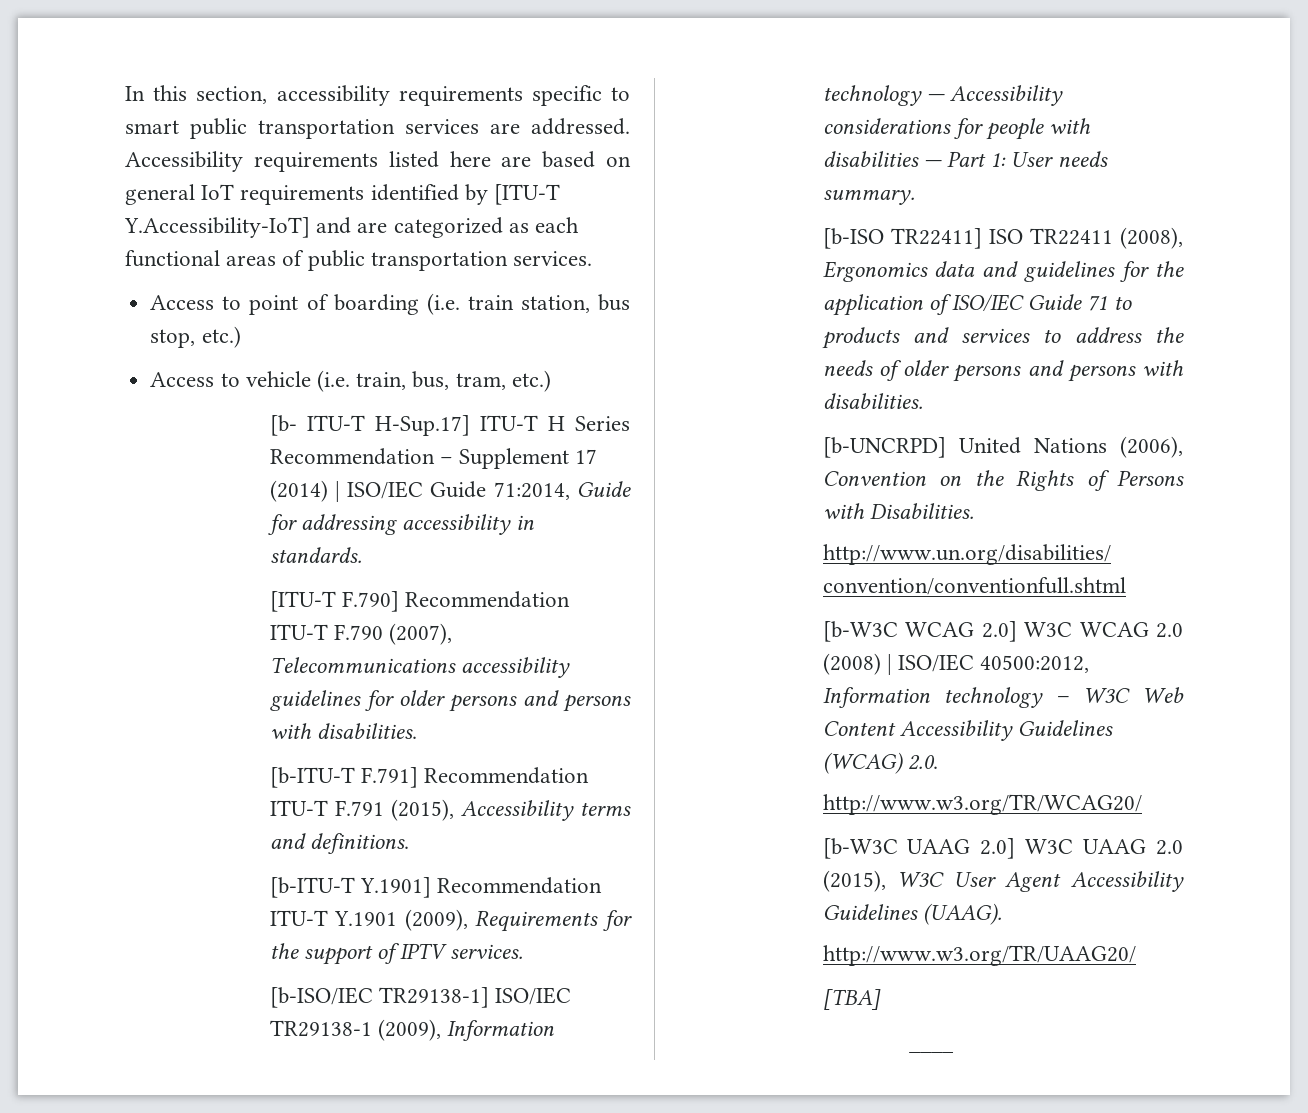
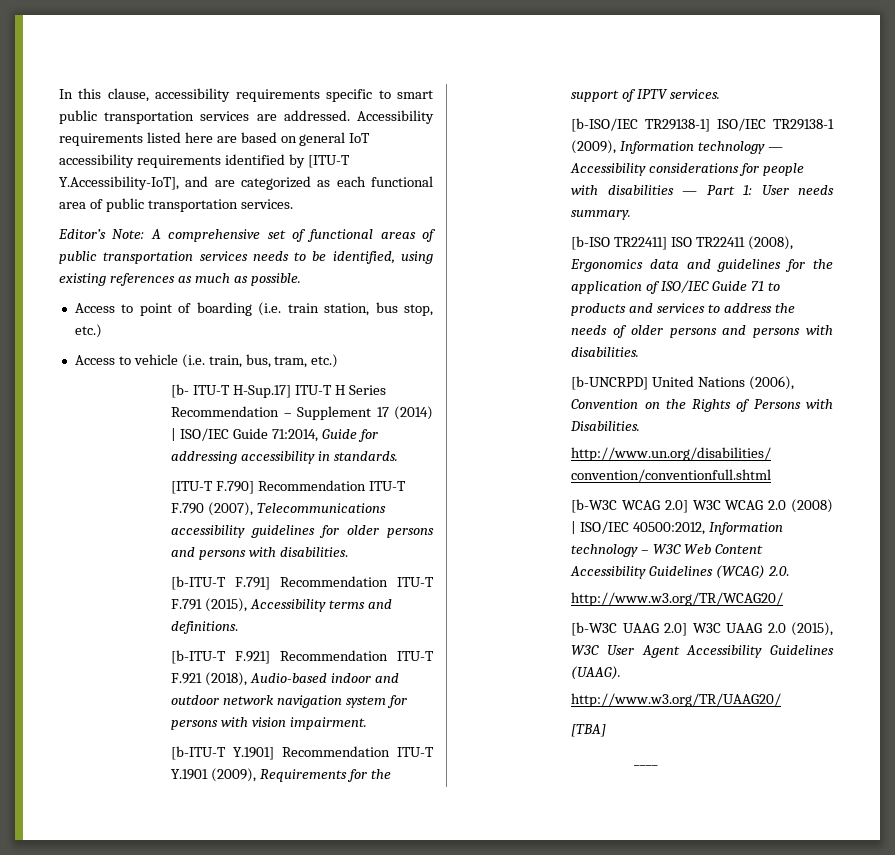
- In this section, accessibility requirements specific to smart public transportation services are addressed.
+ In this clause, accessibility requirements specific to smart public transportation services are addressed.
- Accessibility requirements listed here are based on general IoT requirements identified by [ITU-T Y.Accessibility-IoT] and are categorized as each functional areas of public transportation services.
+ Accessibility requirements listed here are based on general IoT accessibility requirements identified by [ITU-T Y.Accessibility-IoT], and are categorized as each functional area of public transportation services.
+ Editor’s Note: A comprehensive set of functional areas of public transportation services needs to be identified, using existing references as much as possible.
+ [b-ITU-T F.921] Recommendation ITU-T F.921 (2018), Audio-based indoor and outdoor network navigation system for persons with vision impairment.

